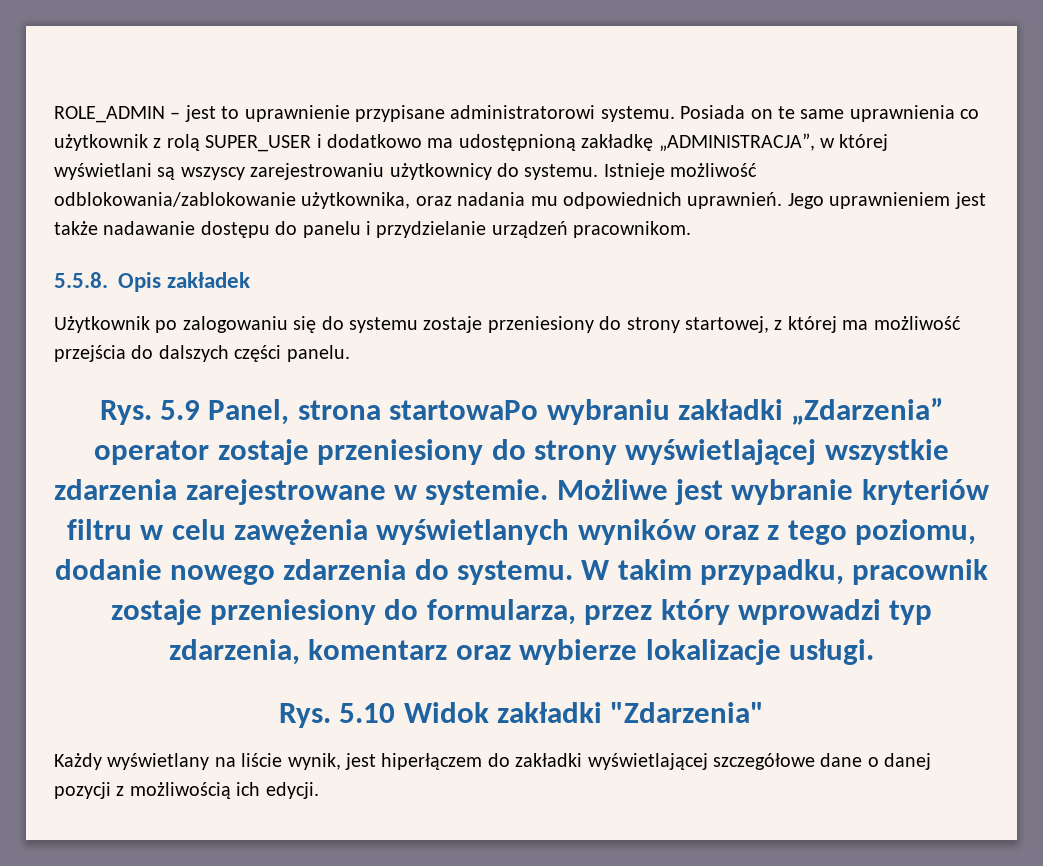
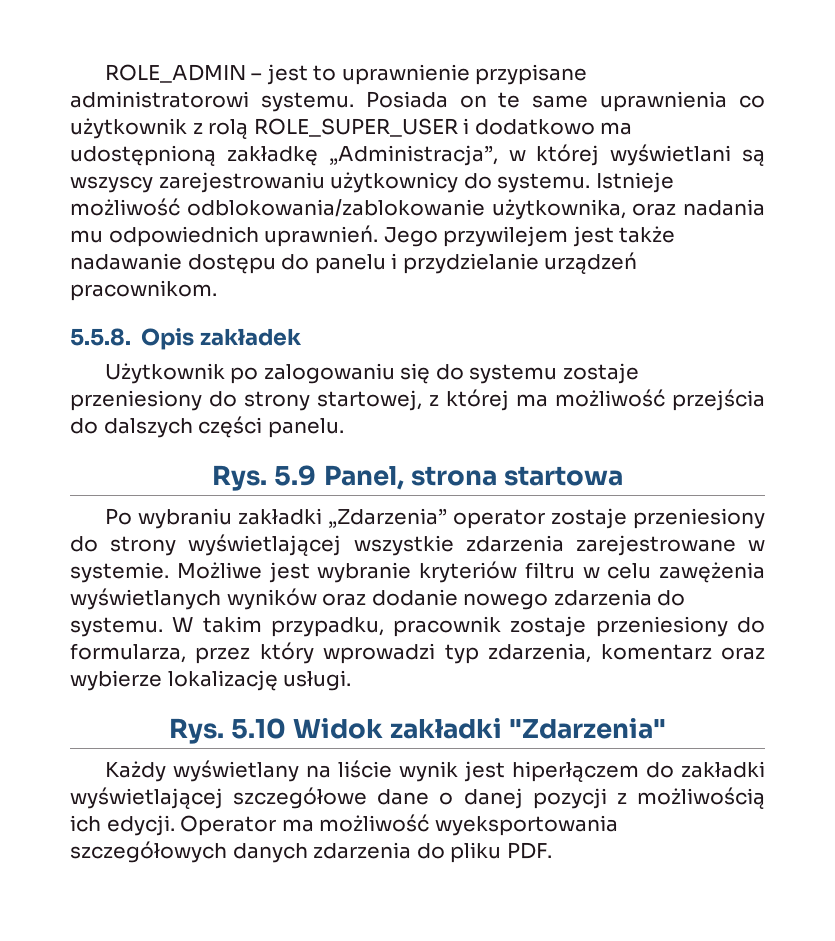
- Posiada on te same uprawnienia co użytkownik z rolą SUPER_USER i dodatkowo ma udostępnioną zakładkę „ADMINISTRACJA”, w której wyświetlani są wszyscy zarejestrowaniu użytkownicy do systemu.
+ Posiada on te same uprawnienia co użytkownik z rolą ROLE_SUPER_USER i dodatkowo ma udostępnioną zakładkę „Administracja”, w której wyświetlani są wszyscy zarejestrowaniu użytkownicy do systemu.
- Jego uprawnieniem jest także nadawanie dostępu do panelu i przydzielanie urządzeń pracownikom.
+ Jego przywilejem jest także nadawanie dostępu do panelu i przydzielanie urządzeń pracownikom.
- Rys. 5.9 Panel, strona startowaPo wybraniu zakładki „Zdarzenia” operator zostaje przeniesiony do strony wyświetlającej wszystkie zdarzenia zarejestrowane w systemie.
+ Rys. 5.9 Panel, strona startowa
+ Po wybraniu zakładki „Zdarzenia” operator zostaje przeniesiony do strony wyświetlającej wszystkie zdarzenia zarejestrowane w systemie.
- Możliwe jest wybranie kryteriów filtru w celu zawężenia wyświetlanych wyników oraz z tego poziomu, dodanie nowego zdarzenia do systemu.
+ Możliwe jest wybranie kryteriów filtru w celu zawężenia wyświetlanych wyników oraz dodanie nowego zdarzenia do systemu.
- W takim przypadku, pracownik zostaje przeniesiony do formularza, przez który wprowadzi typ zdarzenia, komentarz oraz wybierze lokalizacje usługi.
+ W takim przypadku, pracownik zostaje przeniesiony do formularza, przez który wprowadzi typ zdarzenia, komentarz oraz wybierze lokalizację usługi.
- Każdy wyświetlany na liście wynik, jest hiperłączem do zakładki wyświetlającej szczegółowe dane o danej pozycji z możliwością ich edycji.
+ Każdy wyświetlany na liście wynik jest hiperłączem do zakładki wyświetlającej szczegółowe dane o danej pozycji z możliwością ich edycji.
+ Operator ma możliwość wyeksportowania szczegółowych danych zdarzenia do pliku PDF.

